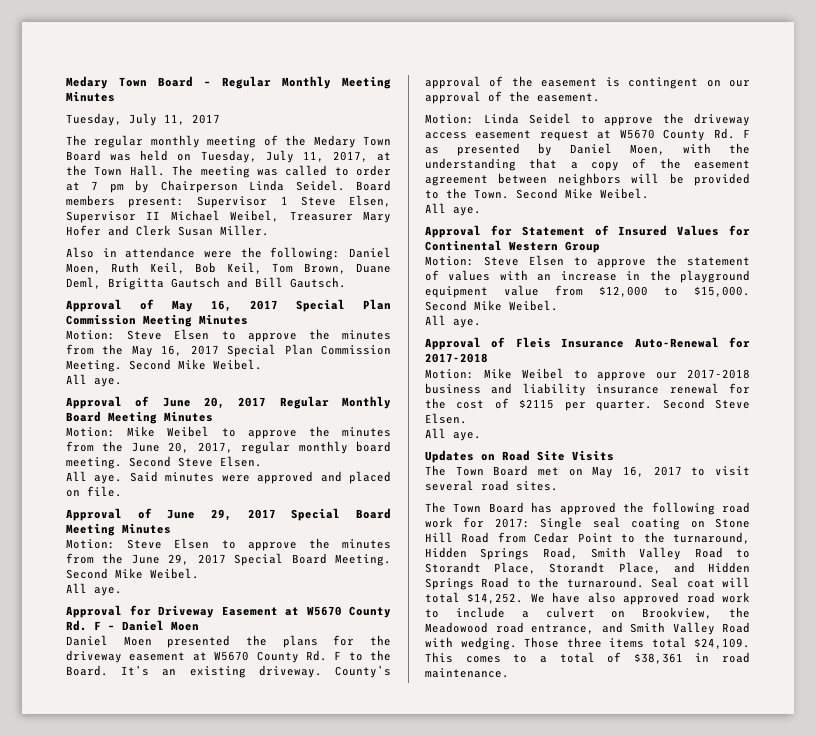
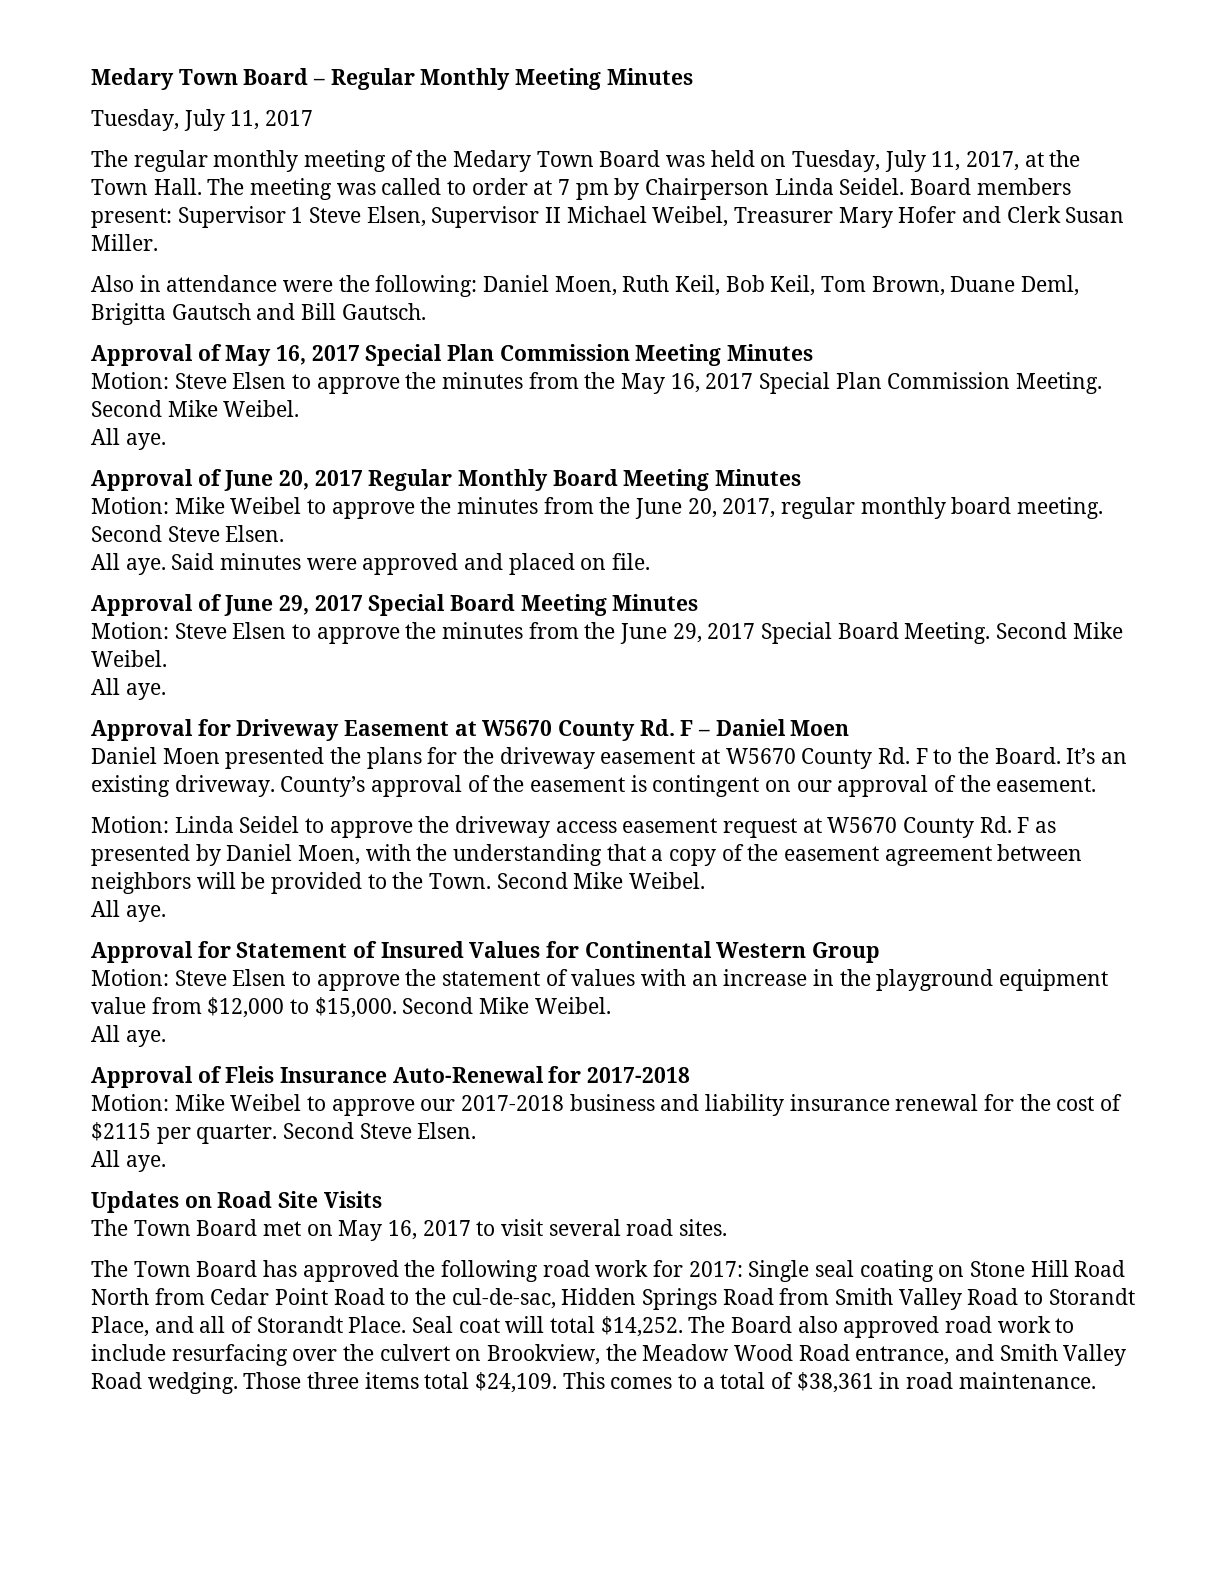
- The Town Board has approved the following road work for 2017: Single seal coating on Stone Hill Road from Cedar Point to the turnaround, Hidden Springs Road, Smith Valley Road to Storandt Place, Storandt Place, and Hidden Springs Road to the turnaround.
+ The Town Board has approved the following road work for 2017: Single seal coating on Stone Hill Road North from Cedar Point Road to the cul-de-sac, Hidden Springs Road from Smith Valley Road to Storandt Place, and all of Storandt Place.
- We have also approved road work to include a culvert on Brookview, the Meadowood road entrance, and Smith Valley Road with wedging.
+ The Board also approved road work to include resurfacing over the culvert on Brookview, the Meadow Wood Road entrance, and Smith Valley Road wedging.

